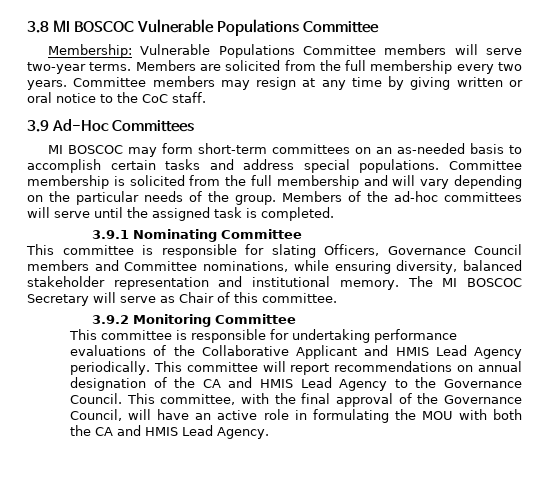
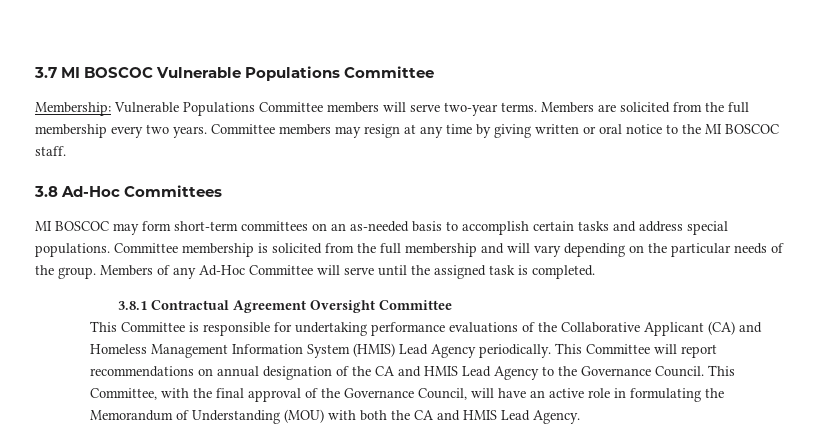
- 3.8 MI BOSCOC Vulnerable Populations Committee
+ 3.7 MI BOSCOC Vulnerable Populations Committee
- Committee members may resign at any time by giving written or oral notice to the CoC staff.
+ Committee members may resign at any time by giving written or oral notice to the MI BOSCOC staff.
- 3.9 Ad-Hoc Committees
+ 3.8 Ad-Hoc Committees
- Members of the ad-hoc committees will serve until the assigned task is completed.
+ Members of any Ad-Hoc Committee will serve until the assigned task is completed.
- 3.9.1 Nominating Committee
- This committee is responsible for slating Officers, Governance Council members and Committee nominations, while ensuring diversity, balanced stakeholder representation and institutional memory. The MI BOSCOC Secretary will serve as Chair of this committee.
- 3.9.2 Monitoring Committee
- This committee is responsible for undertaking performance evaluations of the Collaborative Applicant and HMIS Lead Agency periodically.
+ 3.8.1 Contractual Agreement Oversight Committee
+ This Committee is responsible for undertaking performance evaluations of the Collaborative Applicant (CA) and Homeless Management Information System (HMIS) Lead Agency periodically.
- This committee will report recommendations on annual designation of the CA and HMIS Lead Agency to the Governance Council.
+ This Committee will report recommendations on annual designation of the CA and HMIS Lead Agency to the Governance Council.
- This committee, with the final approval of the Governance Council, will have an active role in formulating the MOU with both the CA and HMIS Lead Agency.
+ This Committee, with the final approval of the Governance Council, will have an active role in formulating the Memorandum of Understanding (MOU) with both the CA and HMIS Lead Agency.

